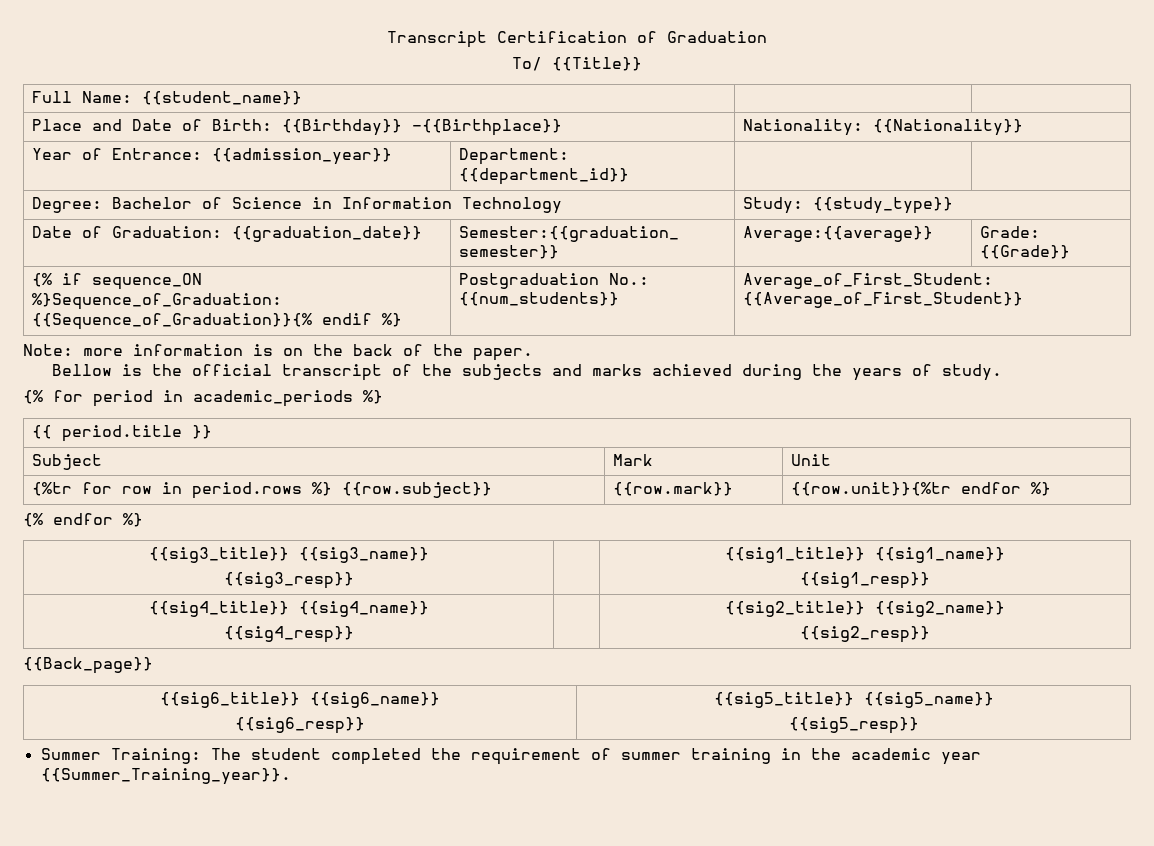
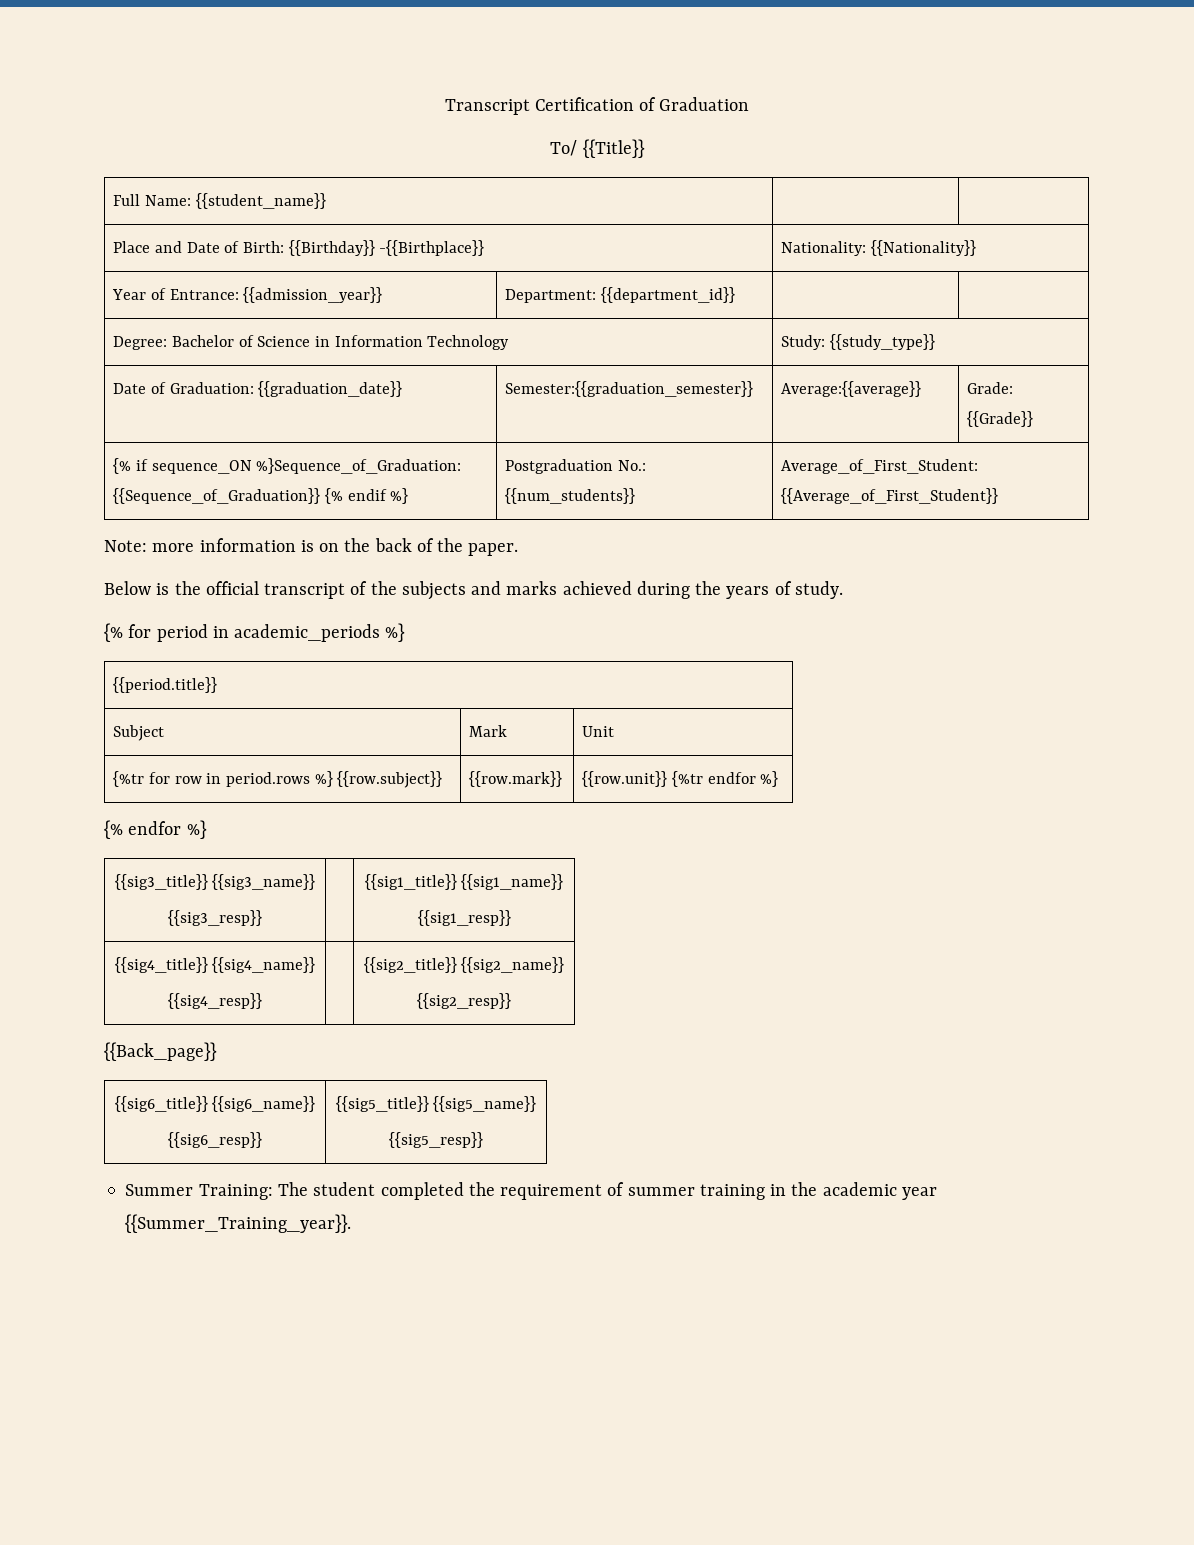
- {% if sequence_ON %}Sequence_of_Graduation: {{Sequence_of_Graduation}}{% endif %} | Postgraduation No.: {{num_students}} | Average_of_First_Student: {{Average_of_First_Student}}
+ {% if sequence_ON %}Sequence_of_Graduation: {{Sequence_of_Graduation}} {% endif %} | Postgraduation No.: {{num_students}} | Average_of_First_Student: {{Average_of_First_Student}}
- Bellow is the official transcript of the subjects and marks achieved during the years of study.
+ Below is the official transcript of the subjects and marks achieved during the years of study.
- {{ period.title }}
+ {{period.title}}
- {%tr for row in period.rows %} {{row.subject}} | {{row.mark}} | {{row.unit}}{%tr endfor %}
+ {%tr for row in period.rows %} {{row.subject}} | {{row.mark}} | {{row.unit}} {%tr endfor %}

